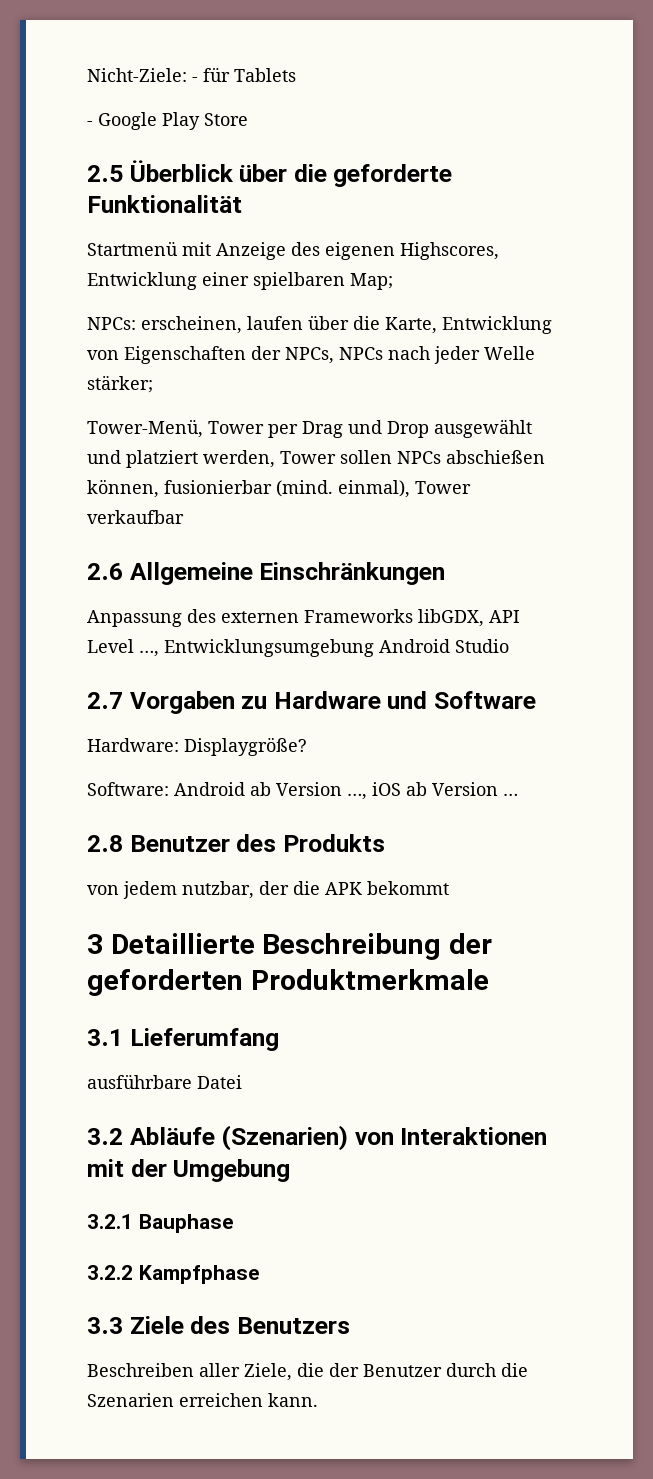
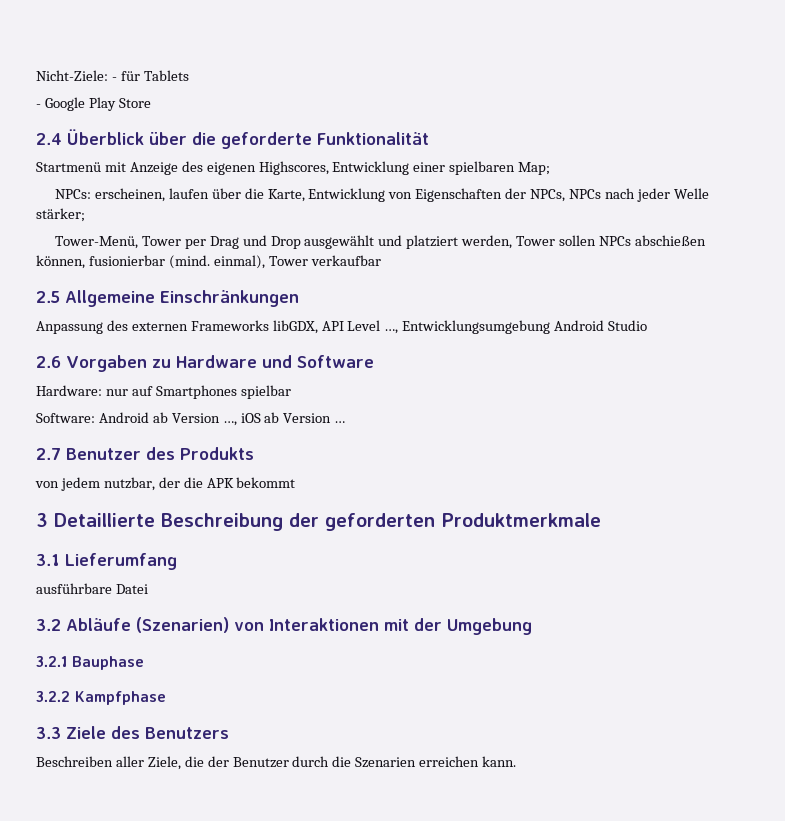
- 2.5 Überblick über die geforderte Funktionalität
+ 2.4 Überblick über die geforderte Funktionalität
- 2.6 Allgemeine Einschränkungen
+ 2.5 Allgemeine Einschränkungen
- 2.7 Vorgaben zu Hardware und Software
+ 2.6 Vorgaben zu Hardware und Software
- Hardware: Displaygröße?
+ Hardware: nur auf Smartphones spielbar
- 2.8 Benutzer des Produkts
+ 2.7 Benutzer des Produkts

